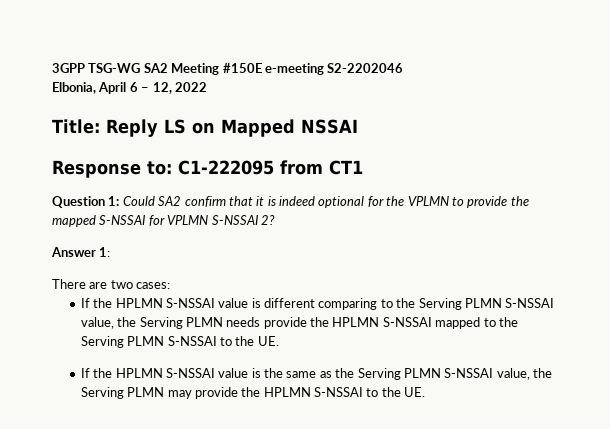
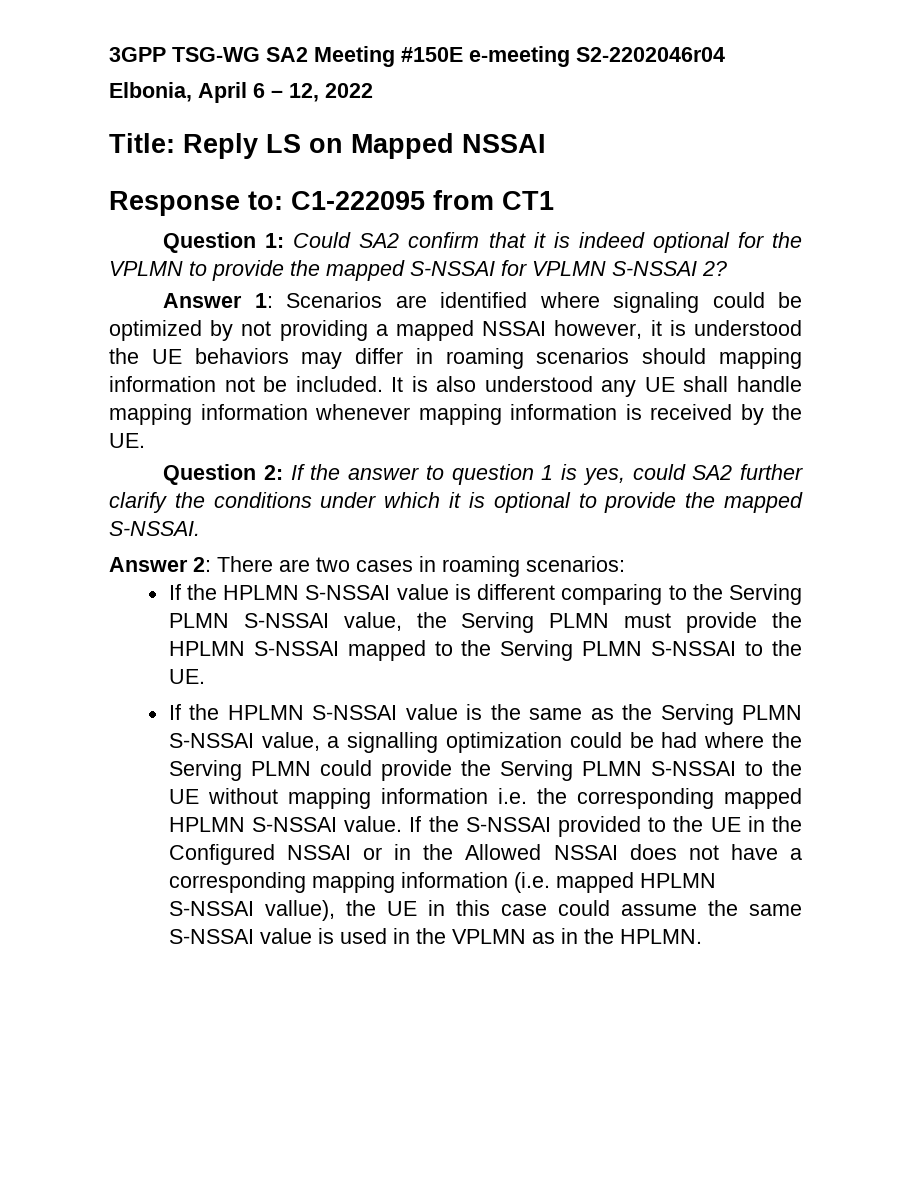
- 3GPP TSG-WG SA2 Meeting #150E e-meeting S2-2202046
+ 3GPP TSG-WG SA2 Meeting #150E e-meeting S2-2202046r04
- Answer 1:
- There are two cases:
+ Answer 1: Scenarios are identified where signaling could be optimized by not providing a mapped NSSAI however, it is understood the UE behaviors may differ in roaming scenarios should mapping information not be included. It is also understood any UE shall handle mapping information whenever mapping information is received by the UE.
+ Question 2: If the answer to question 1 is yes, could SA2 further clarify the conditions under which it is optional to provide the mapped S-NSSAI.
+ Answer 2: There are two cases in roaming scenarios:
- If the HPLMN S-NSSAI value is different comparing to the Serving PLMN S-NSSAI value, the Serving PLMN needs provide the HPLMN S-NSSAI mapped to the Serving PLMN S-NSSAI to the UE.
+ If the HPLMN S-NSSAI value is different comparing to the Serving PLMN S-NSSAI value, the Serving PLMN must provide the HPLMN S-NSSAI mapped to the Serving PLMN S-NSSAI to the UE.
- If the HPLMN S-NSSAI value is the same as the Serving PLMN S-NSSAI value, the Serving PLMN may provide the HPLMN S-NSSAI to the UE.
+ If the HPLMN S-NSSAI value is the same as the Serving PLMN S-NSSAI value, a signalling optimization could be had where the Serving PLMN could provide the Serving PLMN S-NSSAI to the UE without mapping information i.e. the corresponding mapped HPLMN S-NSSAI value. If the S-NSSAI provided to the UE in the Configured NSSAI or in the Allowed NSSAI does not have a corresponding mapping information (i.e. mapped HPLMN S-NSSAI vallue), the UE in this case could assume the same S-NSSAI value is used in the VPLMN as in the HPLMN.

